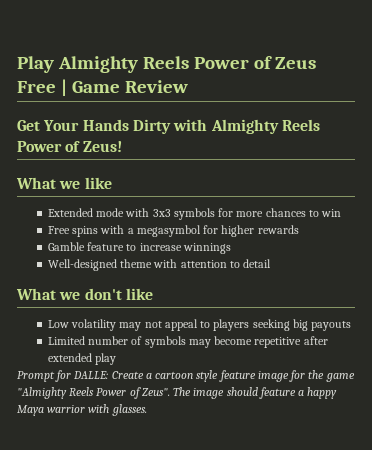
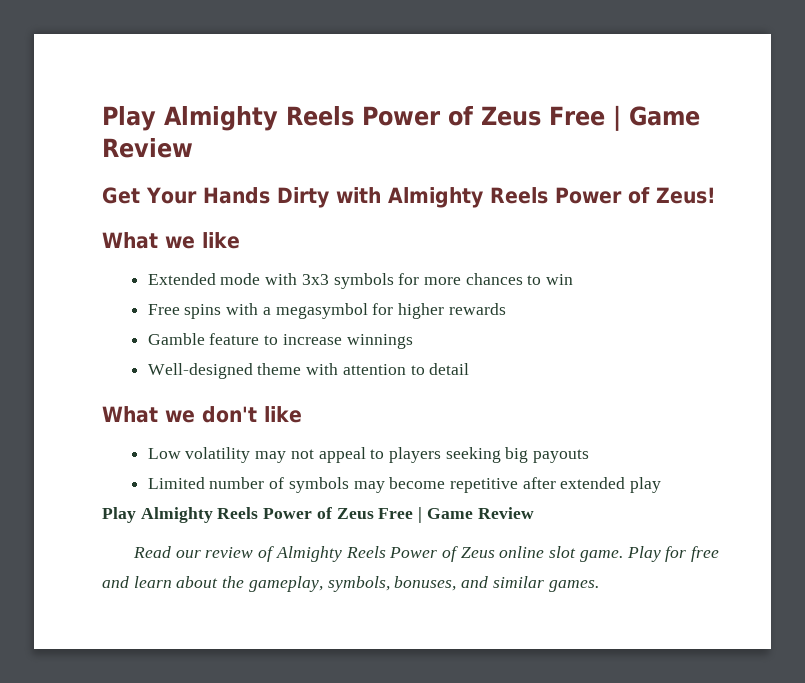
  Limited number of symbols may become repetitive after extended play
- Prompt for DALLE: Create a cartoon style feature image for the game "Almighty Reels Power of Zeus". The image should feature a happy Maya warrior with glasses.
+ Play Almighty Reels Power of Zeus Free | Game Review
+ Read our review of Almighty Reels Power of Zeus online slot game. Play for free and learn about the gameplay, symbols, bonuses, and similar games.

